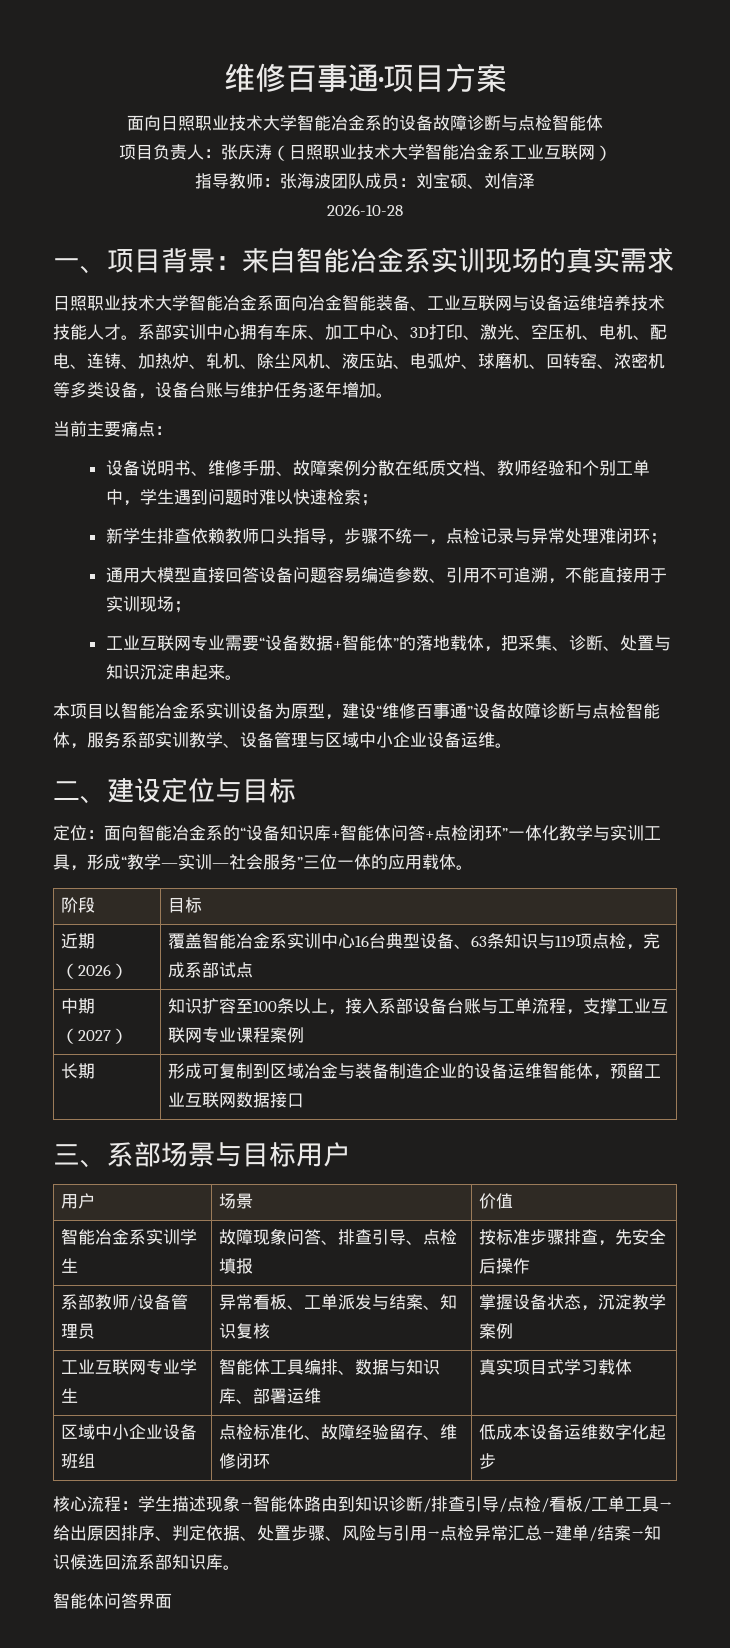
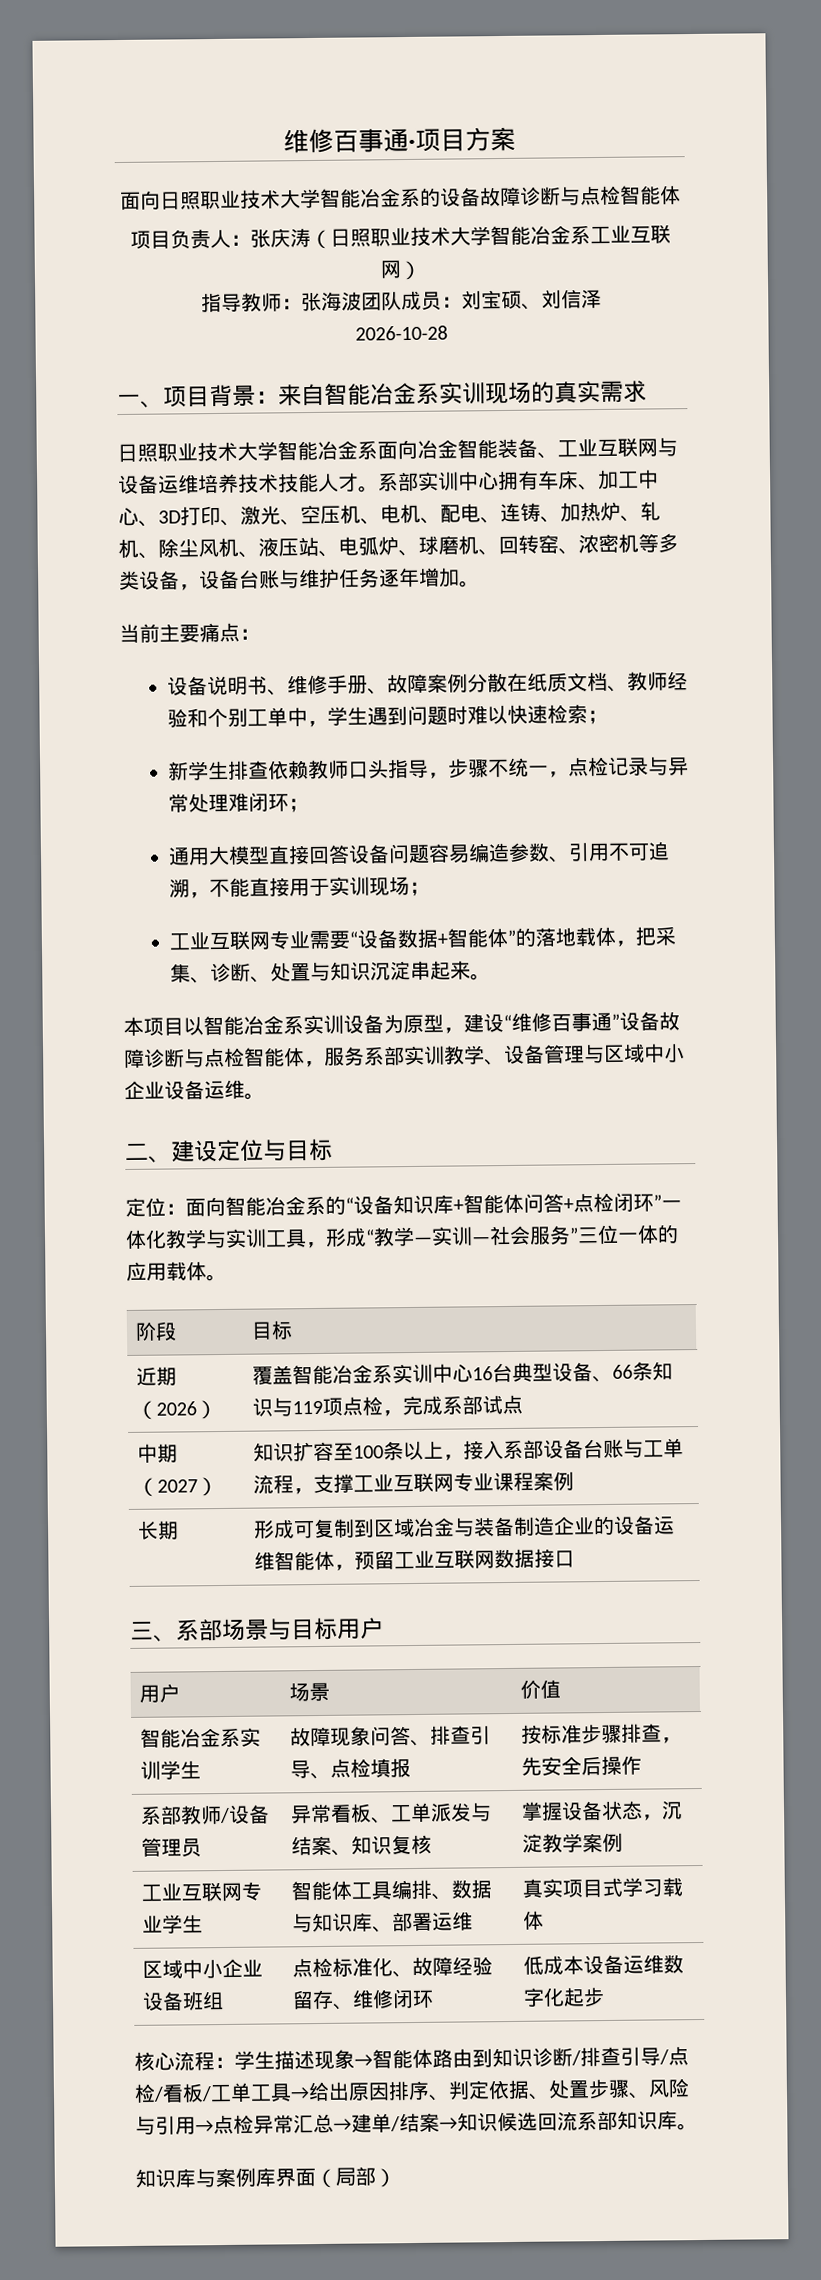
- 近期（2026） | 覆盖智能冶金系实训中心16台典型设备、63条知识与119项点检，完成系部试点
+ 近期（2026） | 覆盖智能冶金系实训中心16台典型设备、66条知识与119项点检，完成系部试点
- 智能体问答界面
+ 知识库与案例库界面（局部）

